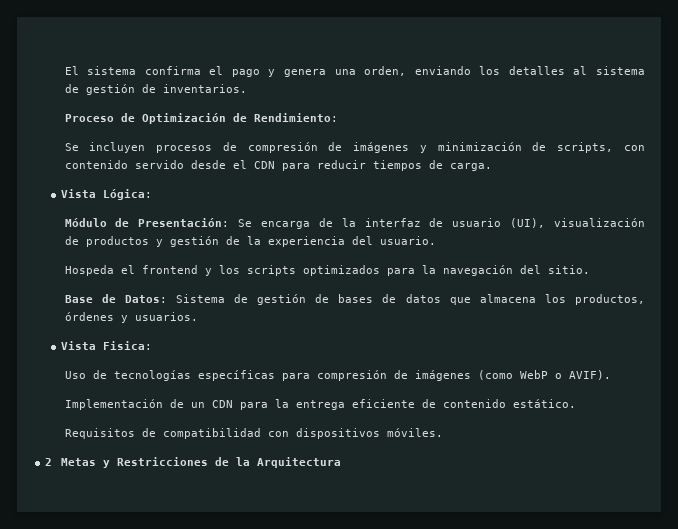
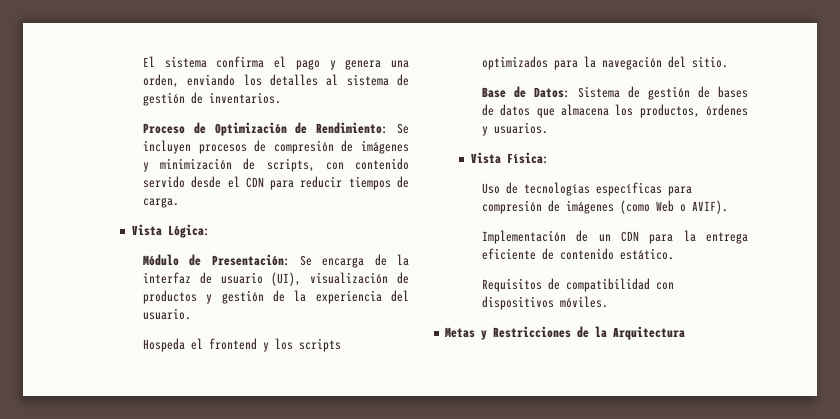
- Proceso de Optimización de Rendimiento:
- Se incluyen procesos de compresión de imágenes y minimización de scripts, con contenido servido desde el CDN para reducir tiempos de carga.
+ Proceso de Optimización de Rendimiento: Se incluyen procesos de compresión de imágenes y minimización de scripts, con contenido servido desde el CDN para reducir tiempos de carga.
- Vista Fisica:
+ Vista Física:
- Uso de tecnologías específicas para compresión de imágenes (como WebP o AVIF).
+ Uso de tecnologías específicas para compresión de imágenes (como Web o AVIF).
- 2 Metas y Restricciones de la Arquitectura
+ Metas y Restricciones de la Arquitectura

